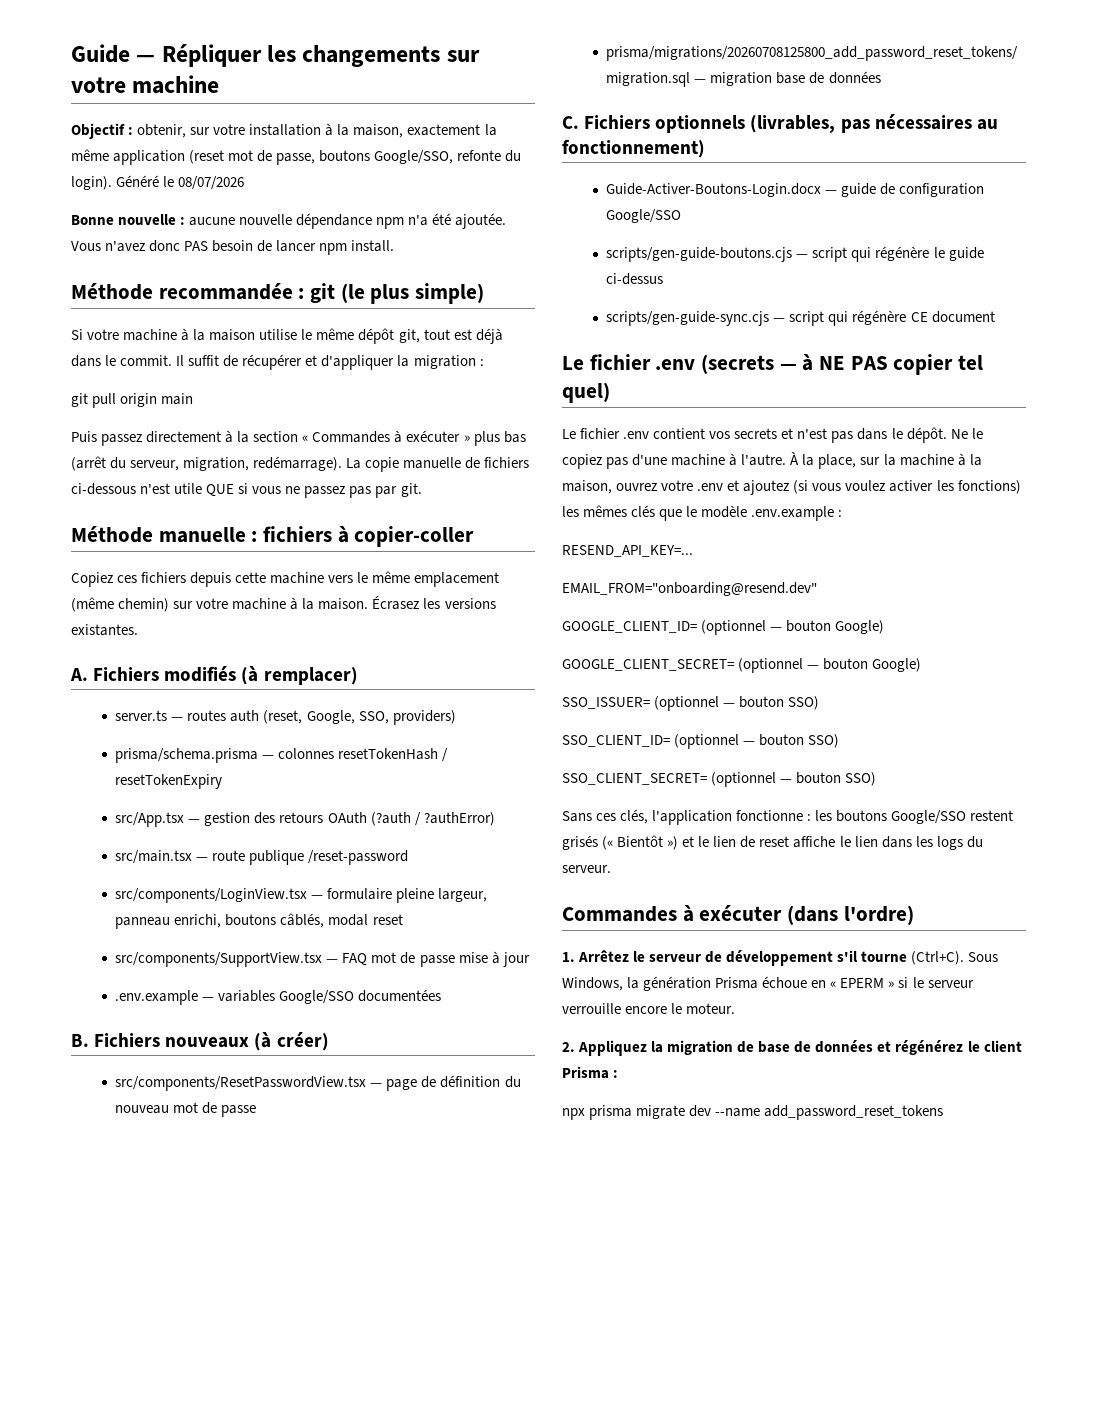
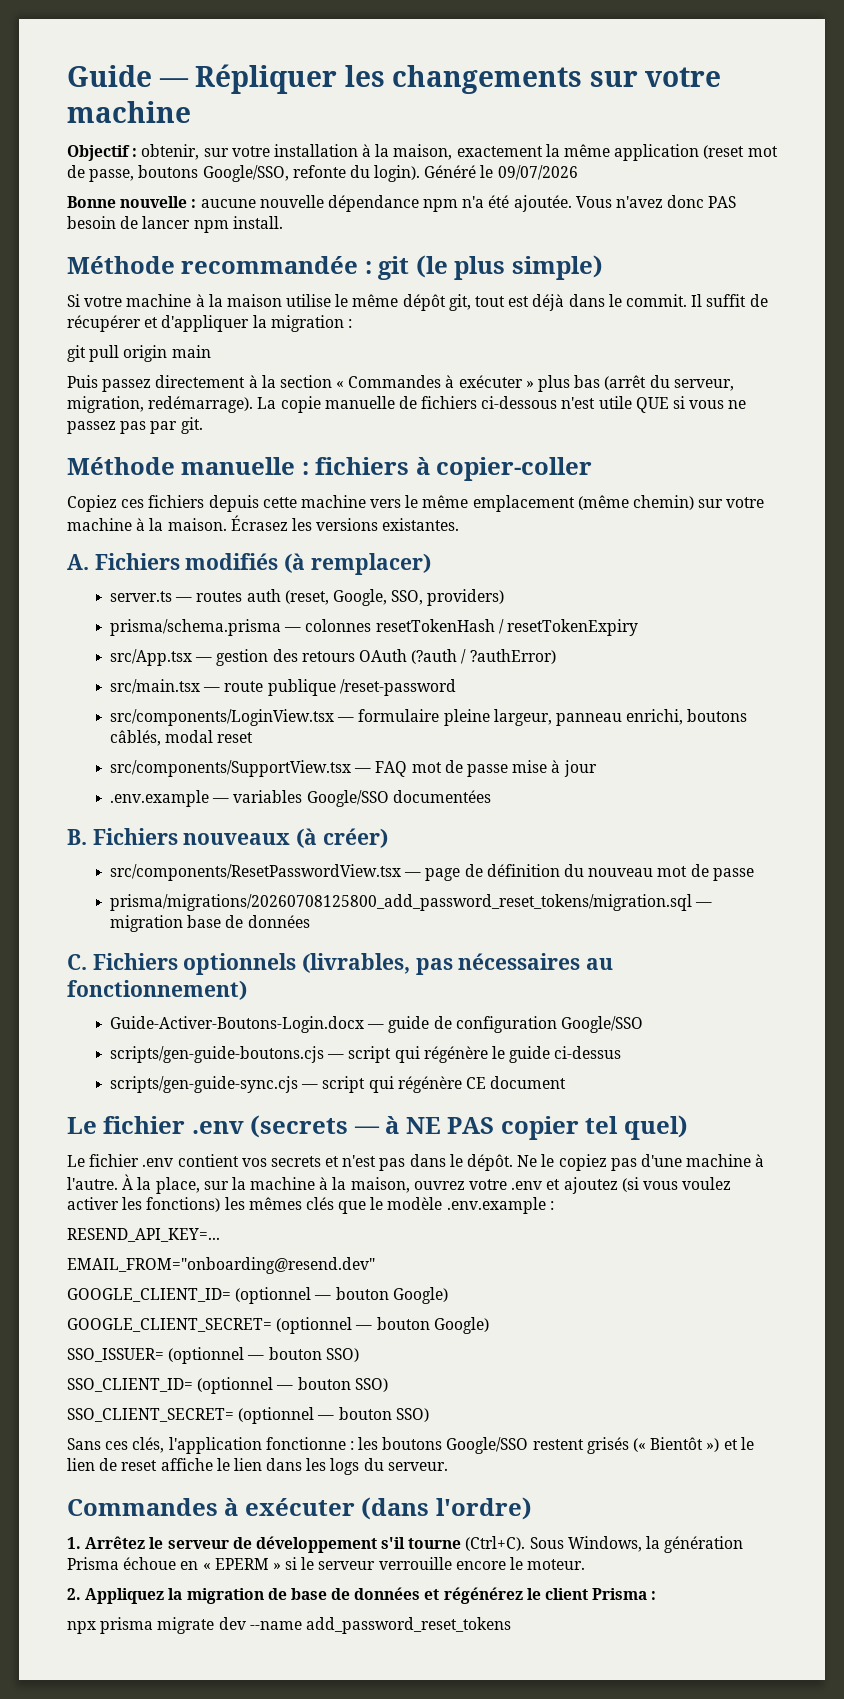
- Généré le 08/07/2026
+ Généré le 09/07/2026

